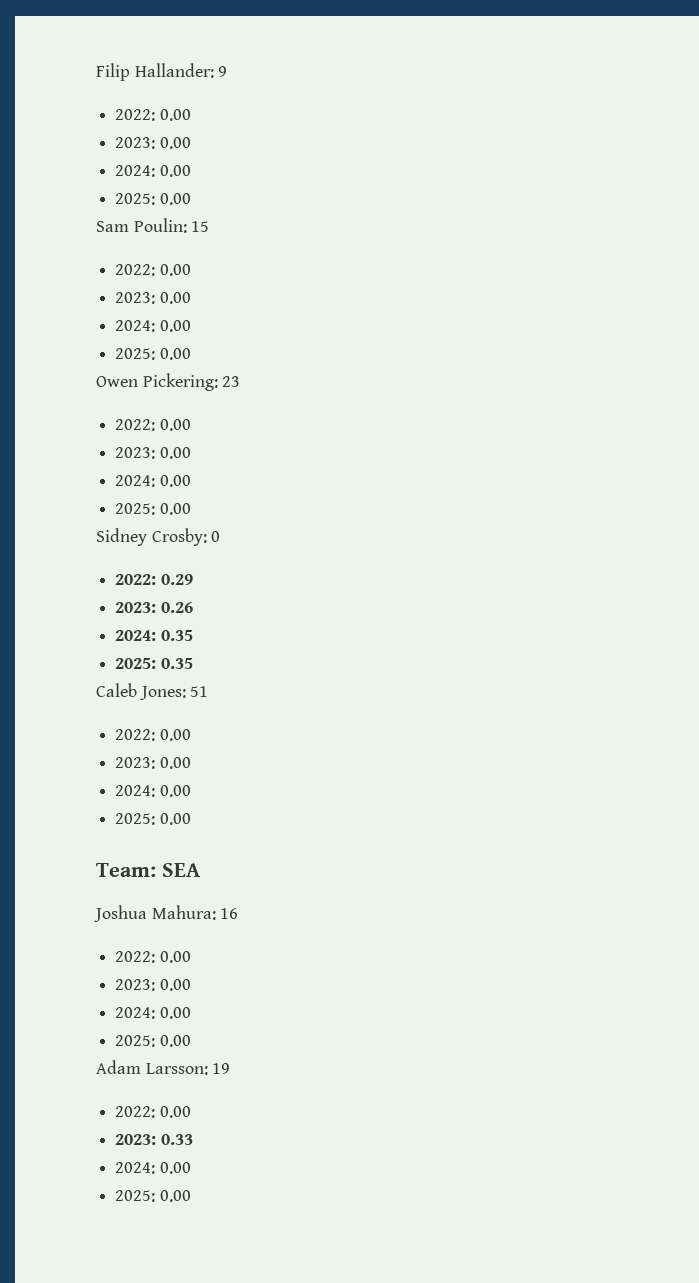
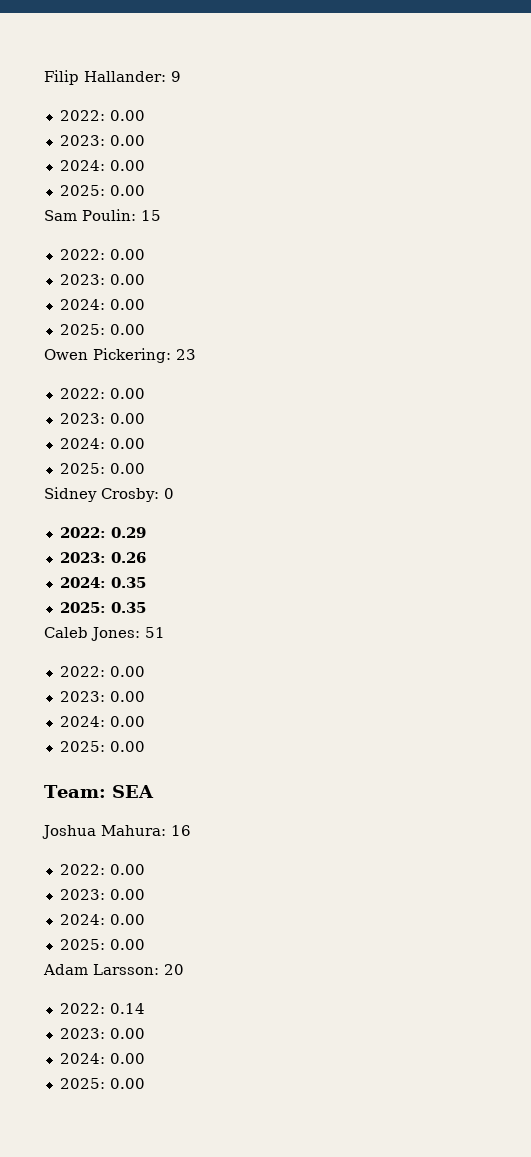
- Adam Larsson: 19
- 2022: 0.00
- 2023: 0.33
+ Adam Larsson: 20
+ 2022: 0.14
+ 2023: 0.00

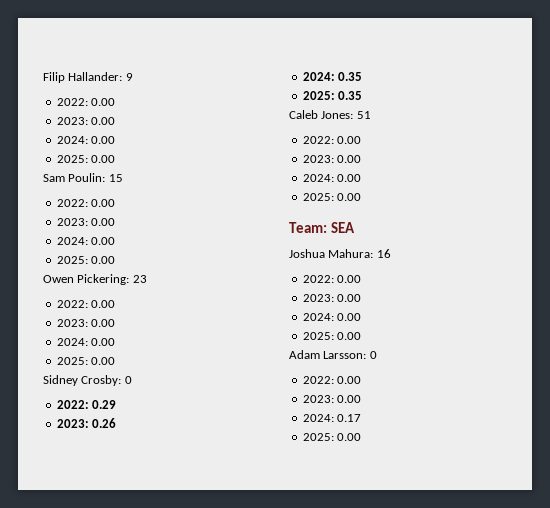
- Adam Larsson: 20
- 2022: 0.14
+ Adam Larsson: 0
+ 2022: 0.00
  2023: 0.00
- 2024: 0.00
+ 2024: 0.17

